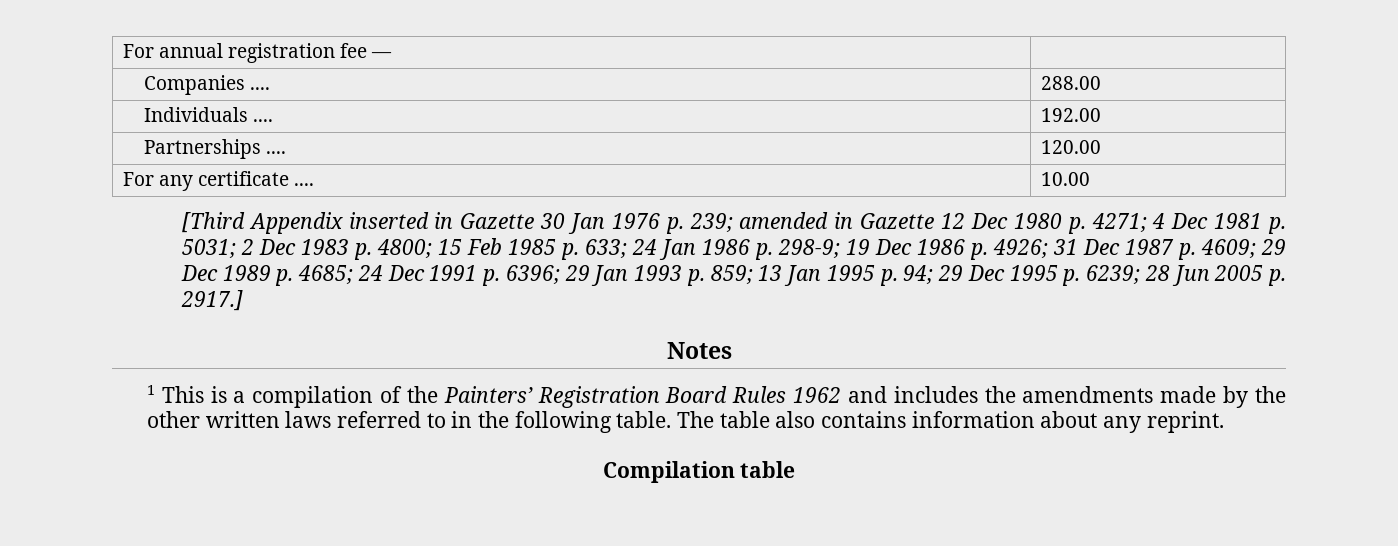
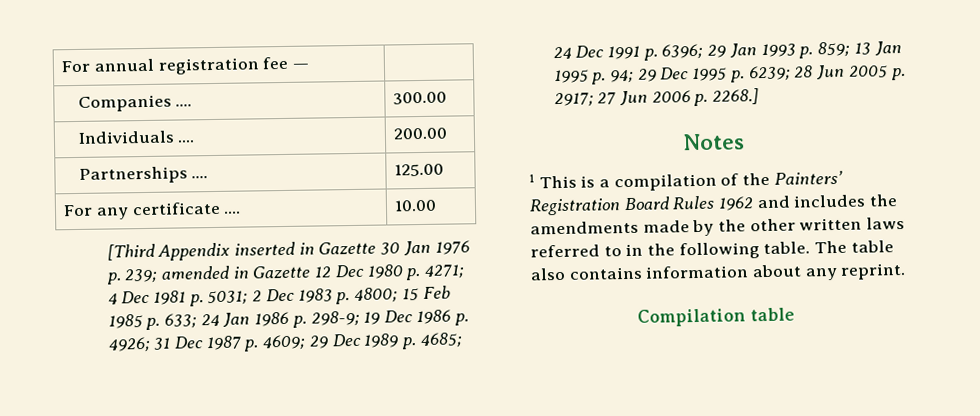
- Companies .... | 288.00
+ Companies .... | 300.00
- Individuals .... | 192.00
+ Individuals .... | 200.00
- Partnerships .... | 120.00
+ Partnerships .... | 125.00
- 28 Jun 2005 p. 2917.]
+ 28 Jun 2005 p. 2917; 27 Jun 2006 p. 2268.]

